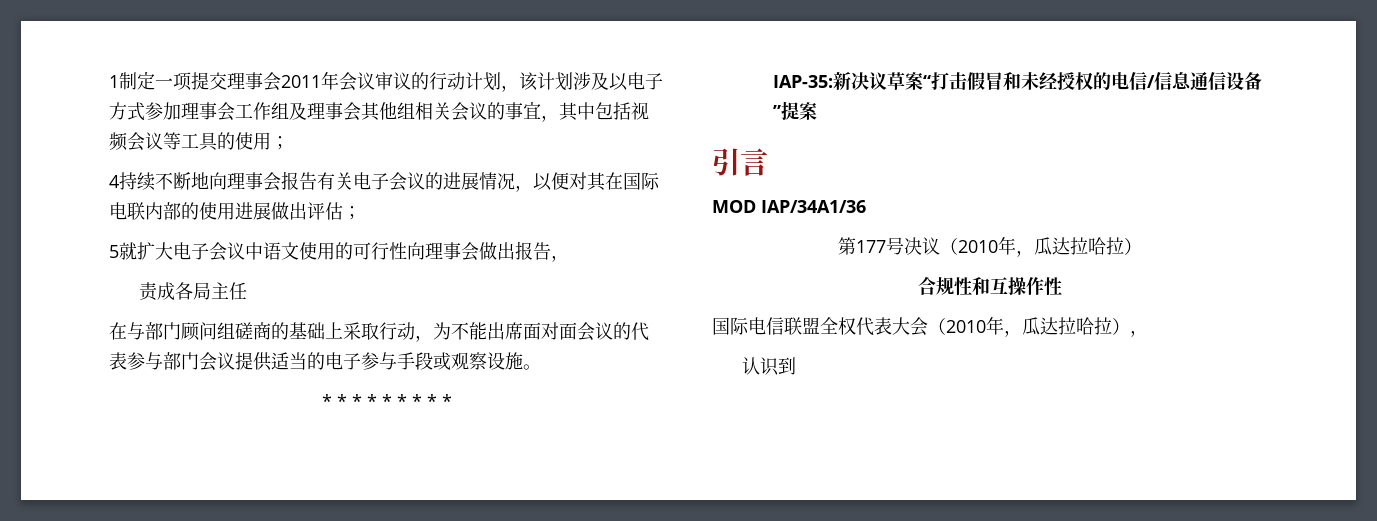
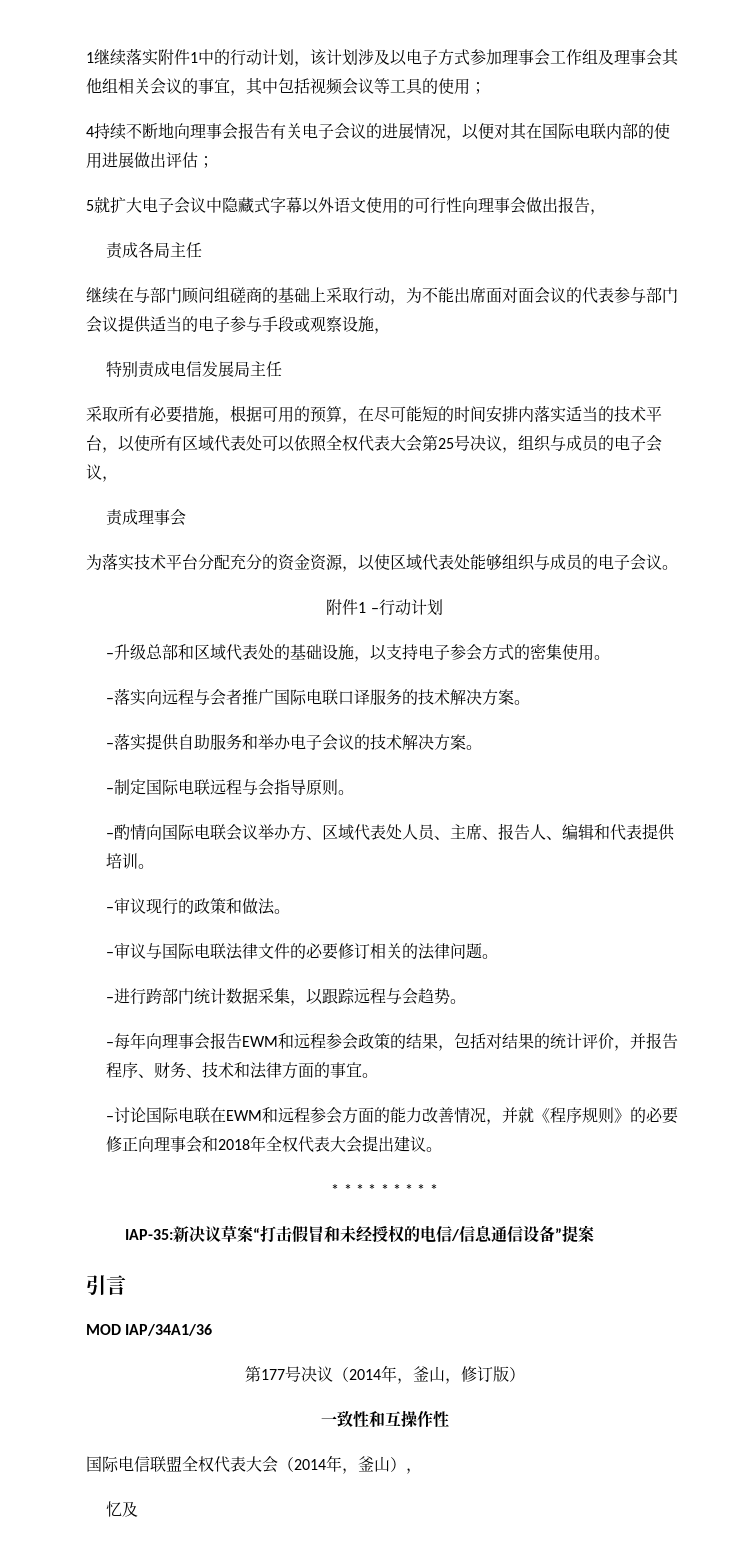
- 1制定一项提交理事会2011年会议审议的行动计划，该计划涉及以电子方式参加理事会工作组及理事会其他组相关会议的事宜，其中包括视频会议等工具的使用；
+ 1继续落实附件1中的行动计划，该计划涉及以电子方式参加理事会工作组及理事会其他组相关会议的事宜，其中包括视频会议等工具的使用；
- 5就扩大电子会议中语文使用的可行性向理事会做出报告，
+ 5就扩大电子会议中隐藏式字幕以外语文使用的可行性向理事会做出报告，
- 在与部门顾问组磋商的基础上采取行动，为不能出席面对面会议的代表参与部门会议提供适当的电子参与手段或观察设施。
+ 继续在与部门顾问组磋商的基础上采取行动，为不能出席面对面会议的代表参与部门会议提供适当的电子参与手段或观察设施，
+ 特别责成电信发展局主任
+ 采取所有必要措施，根据可用的预算，在尽可能短的时间安排内落实适当的技术平台，以使所有区域代表处可以依照全权代表大会第25号决议，组织与成员的电子会议，
+ 责成理事会
+ 为落实技术平台分配充分的资金资源，以使区域代表处能够组织与成员的电子会议。
+ 附件1 –行动计划
+ –升级总部和区域代表处的基础设施，以支持电子参会方式的密集使用。
+ –落实向远程与会者推广国际电联口译服务的技术解决方案。
+ –落实提供自助服务和举办电子会议的技术解决方案。
+ –制定国际电联远程与会指导原则。
+ –酌情向国际电联会议举办方、区域代表处人员、主席、报告人、编辑和代表提供培训。
+ –审议现行的政策和做法。
+ –审议与国际电联法律文件的必要修订相关的法律问题。
+ –进行跨部门统计数据采集，以跟踪远程与会趋势。
+ –每年向理事会报告EWM和远程参会政策的结果，包括对结果的统计评价，并报告程序、财务、技术和法律方面的事宜。
+ –讨论国际电联在EWM和远程参会方面的能力改善情况，并就《程序规则》的必要修正向理事会和2018年全权代表大会提出建议。
- 第177号决议（2010年，瓜达拉哈拉）
+ 第177号决议（2014年，釜山，修订版）
- 合规性和互操作性
+ 一致性和互操作性
- 国际电信联盟全权代表大会（2010年，瓜达拉哈拉），
+ 国际电信联盟全权代表大会（2014年，釜山），
- 认识到
+ 忆及

